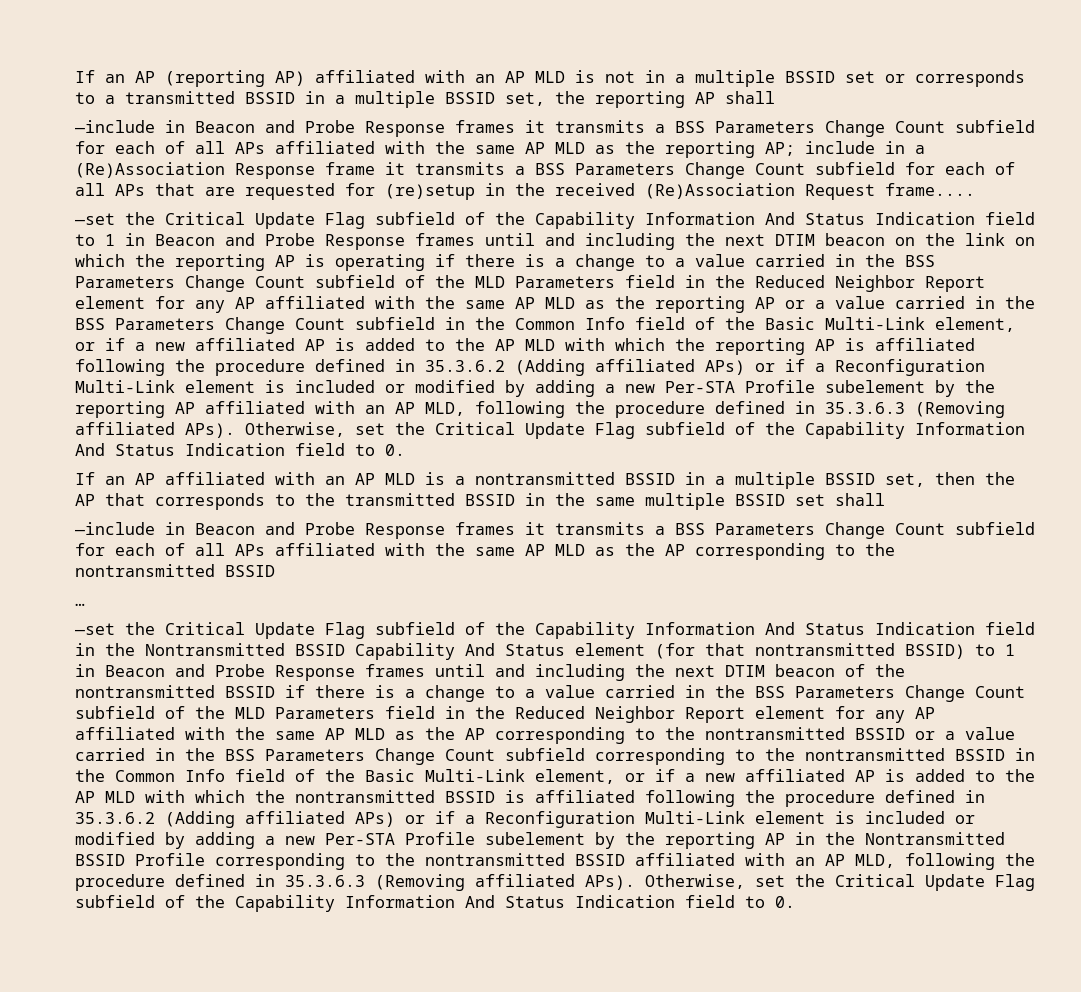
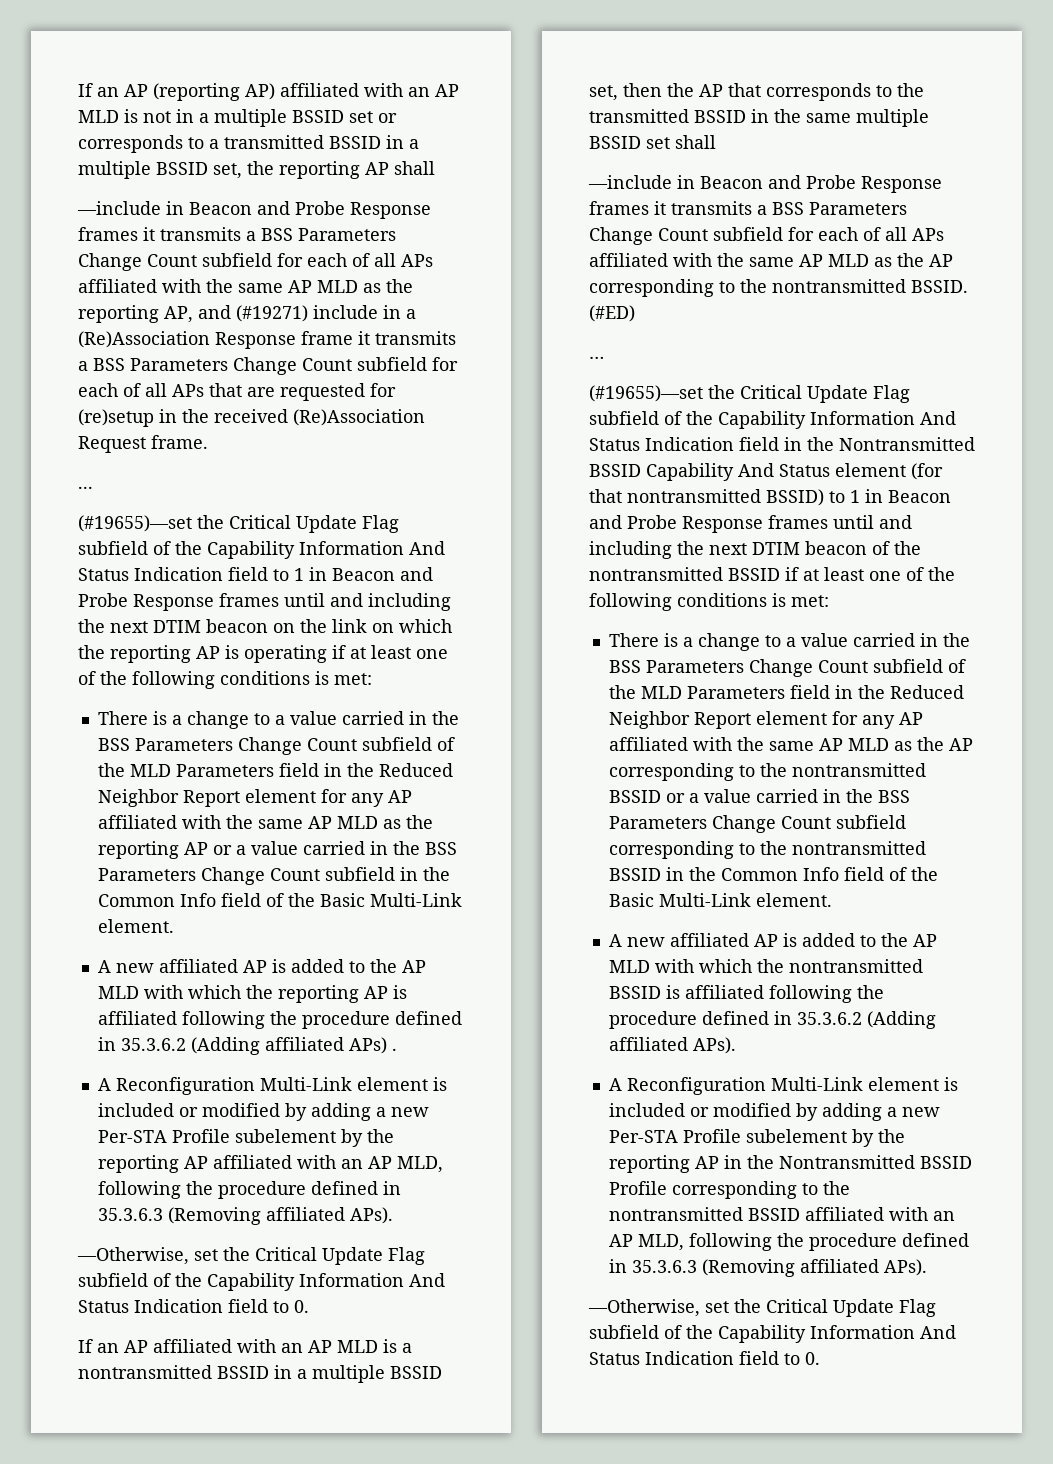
- —include in Beacon and Probe Response frames it transmits a BSS Parameters Change Count subfield for each of all APs affiliated with the same AP MLD as the reporting AP; include in a (Re)Association Response frame it transmits a BSS Parameters Change Count subfield for each of all APs that are requested for (re)setup in the received (Re)Association Request frame....
- —set the Critical Update Flag subfield of the Capability Information And Status Indication field to 1 in Beacon and Probe Response frames until and including the next DTIM beacon on the link on which the reporting AP is operating if there is a change to a value carried in the BSS Parameters Change Count subfield of the MLD Parameters field in the Reduced Neighbor Report element for any AP affiliated with the same AP MLD as the reporting AP or a value carried in the BSS Parameters Change Count subfield in the Common Info field of the Basic Multi-Link element, or if a new affiliated AP is added to the AP MLD with which the reporting AP is affiliated following the procedure defined in 35.3.6.2 (Adding affiliated APs) or if a Reconfiguration Multi-Link element is included or modified by adding a new Per-STA Profile subelement by the reporting AP affiliated with an AP MLD, following the procedure defined in 35.3.6.3 (Removing affiliated APs). Otherwise, set the Critical Update Flag subfield of the Capability Information And Status Indication field to 0.
+ —include in Beacon and Probe Response frames it transmits a BSS Parameters Change Count subfield for each of all APs affiliated with the same AP MLD as the reporting AP, and (#19271) include in a (Re)Association Response frame it transmits a BSS Parameters Change Count subfield for each of all APs that are requested for (re)setup in the received (Re)Association Request frame.
+ ...
+ (#19655)—set the Critical Update Flag subfield of the Capability Information And Status Indication field to 1 in Beacon and Probe Response frames until and including the next DTIM beacon on the link on which the reporting AP is operating if at least one of the following conditions is met:
+ There is a change to a value carried in the BSS Parameters Change Count subfield of the MLD Parameters field in the Reduced Neighbor Report element for any AP affiliated with the same AP MLD as the reporting AP or a value carried in the BSS Parameters Change Count subfield in the Common Info field of the Basic Multi-Link element.
+ A new affiliated AP is added to the AP MLD with which the reporting AP is affiliated following the procedure defined in 35.3.6.2 (Adding affiliated APs) .
+ A Reconfiguration Multi-Link element is included or modified by adding a new Per-STA Profile subelement by the reporting AP affiliated with an AP MLD, following the procedure defined in 35.3.6.3 (Removing affiliated APs).
+ —Otherwise, set the Critical Update Flag subfield of the Capability Information And Status Indication field to 0.
- —include in Beacon and Probe Response frames it transmits a BSS Parameters Change Count subfield for each of all APs affiliated with the same AP MLD as the AP corresponding to the nontransmitted BSSID
+ —include in Beacon and Probe Response frames it transmits a BSS Parameters Change Count subfield for each of all APs affiliated with the same AP MLD as the AP corresponding to the nontransmitted BSSID. (#ED)
  …
- —set the Critical Update Flag subfield of the Capability Information And Status Indication field in the Nontransmitted BSSID Capability And Status element (for that nontransmitted BSSID) to 1 in Beacon and Probe Response frames until and including the next DTIM beacon of the nontransmitted BSSID if there is a change to a value carried in the BSS Parameters Change Count subfield of the MLD Parameters field in the Reduced Neighbor Report element for any AP affiliated with the same AP MLD as the AP corresponding to the nontransmitted BSSID or a value carried in the BSS Parameters Change Count subfield corresponding to the nontransmitted BSSID in the Common Info field of the Basic Multi-Link element, or if a new affiliated AP is added to the AP MLD with which the nontransmitted BSSID is affiliated following the procedure defined in 35.3.6.2 (Adding affiliated APs) or if a Reconfiguration Multi-Link element is included or modified by adding a new Per-STA Profile subelement by the reporting AP in the Nontransmitted BSSID Profile corresponding to the nontransmitted BSSID affiliated with an AP MLD, following the procedure defined in 35.3.6.3 (Removing affiliated APs). Otherwise, set the Critical Update Flag subfield of the Capability Information And Status Indication field to 0.
+ (#19655)—set the Critical Update Flag subfield of the Capability Information And Status Indication field in the Nontransmitted BSSID Capability And Status element (for that nontransmitted BSSID) to 1 in Beacon and Probe Response frames until and including the next DTIM beacon of the nontransmitted BSSID if at least one of the following conditions is met:
+ There is a change to a value carried in the BSS Parameters Change Count subfield of the MLD Parameters field in the Reduced Neighbor Report element for any AP affiliated with the same AP MLD as the AP corresponding to the nontransmitted BSSID or a value carried in the BSS Parameters Change Count subfield corresponding to the nontransmitted BSSID in the Common Info field of the Basic Multi-Link element.
+ A new affiliated AP is added to the AP MLD with which the nontransmitted BSSID is affiliated following the procedure defined in 35.3.6.2 (Adding affiliated APs).
+ A Reconfiguration Multi-Link element is included or modified by adding a new Per-STA Profile subelement by the reporting AP in the Nontransmitted BSSID Profile corresponding to the nontransmitted BSSID affiliated with an AP MLD, following the procedure defined in 35.3.6.3 (Removing affiliated APs).
+ —Otherwise, set the Critical Update Flag subfield of the Capability Information And Status Indication field to 0.

